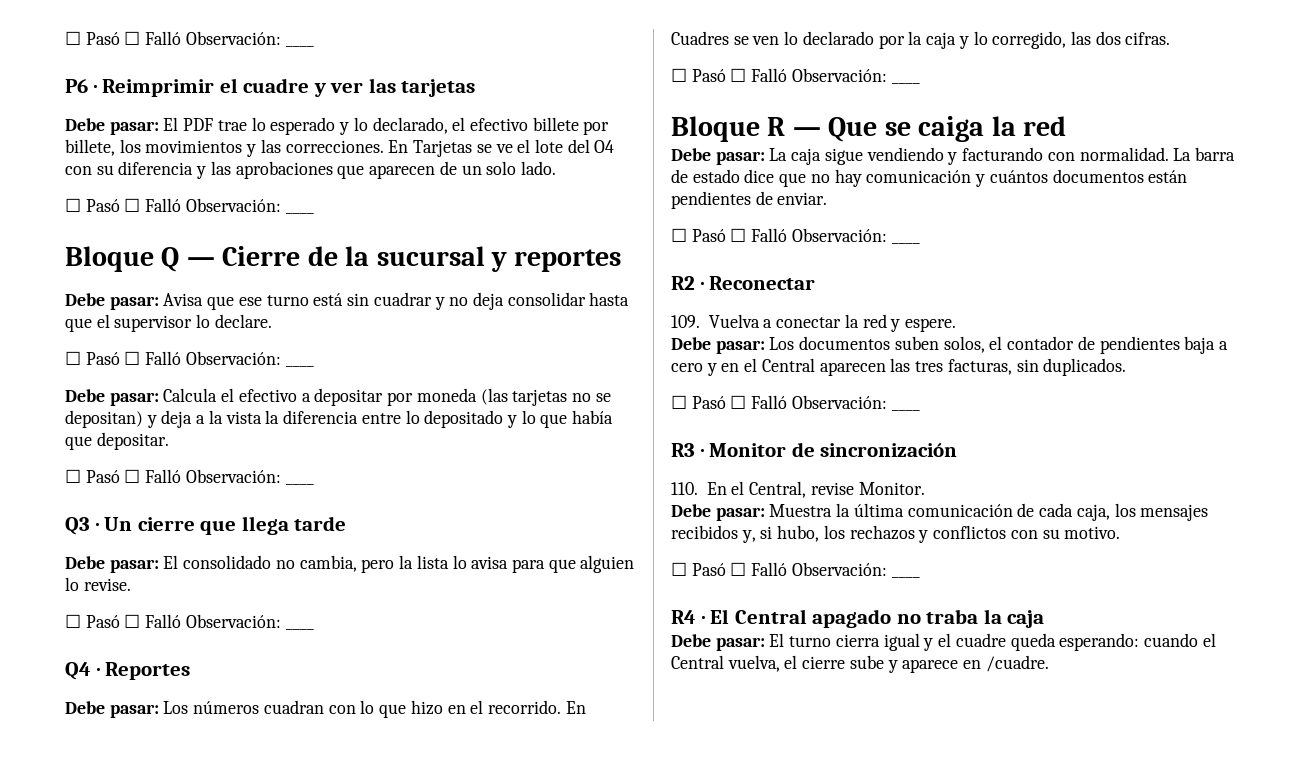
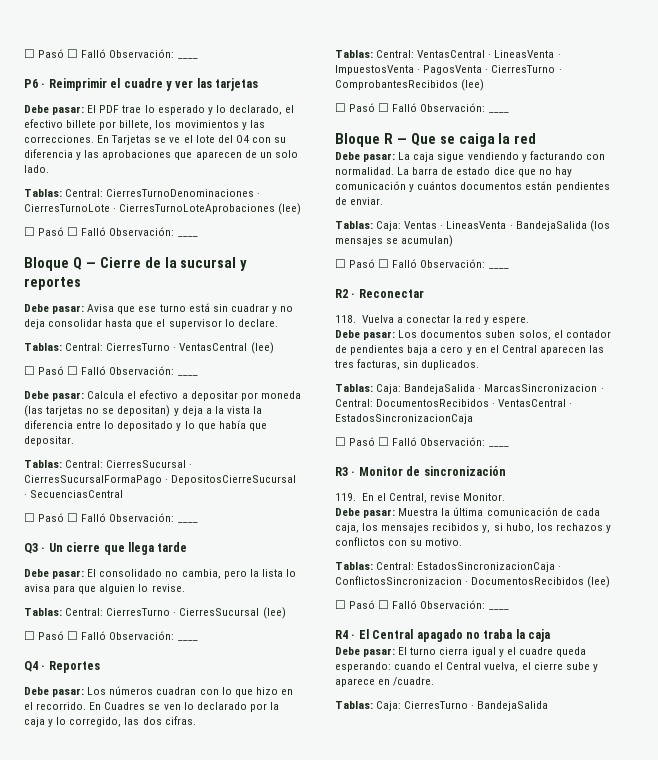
+ Tablas: Central: CierresTurnoDenominaciones · CierresTurnoLote · CierresTurnoLoteAprobaciones (lee)
+ Tablas: Central: CierresTurno · VentasCentral (lee)
+ Tablas: Central: CierresSucursal · CierresSucursalFormaPago · DepositosCierreSucursal · SecuenciasCentral
+ Tablas: Central: CierresTurno · CierresSucursal (lee)
+ Tablas: Central: VentasCentral · LineasVenta · ImpuestosVenta · PagosVenta · CierresTurno · ComprobantesRecibidos (lee)
+ Tablas: Caja: Ventas · LineasVenta · BandejaSalida (los mensajes se acumulan)
- 109. Vuelva a conectar la red y espere.
+ 118. Vuelva a conectar la red y espere.
+ Tablas: Caja: BandejaSalida · MarcasSincronizacion · Central: DocumentosRecibidos · VentasCentral · EstadosSincronizacionCaja
- 110. En el Central, revise Monitor.
+ 119. En el Central, revise Monitor.
+ Tablas: Central: EstadosSincronizacionCaja · ConflictosSincronizacion · DocumentosRecibidos (lee)
+ Tablas: Caja: CierresTurno · BandejaSalida

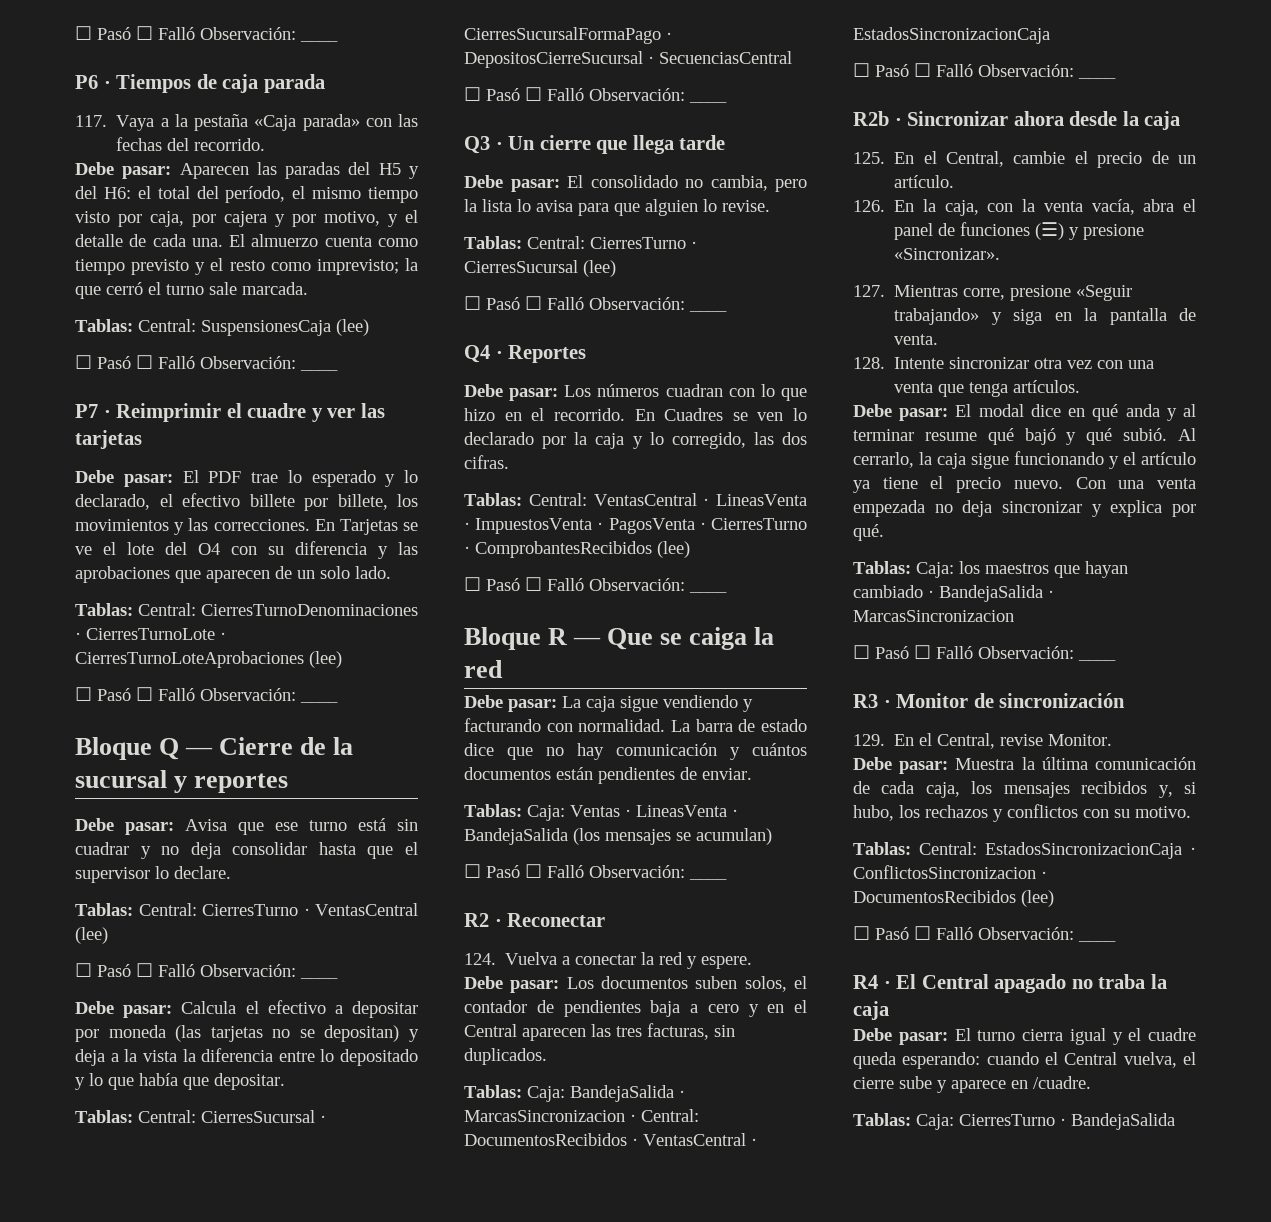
- P6 · Reimprimir el cuadre y ver las tarjetas
+ P6 · Tiempos de caja parada
+ 117. Vaya a la pestaña «Caja parada» con las fechas del recorrido.
+ Debe pasar: Aparecen las paradas del H5 y del H6: el total del período, el mismo tiempo visto por caja, por cajera y por motivo, y el detalle de cada una. El almuerzo cuenta como tiempo previsto y el resto como imprevisto; la que cerró el turno sale marcada.
+ Tablas: Central: SuspensionesCaja (lee)
+ ☐ Pasó ☐ Falló Observación: ____
+ P7 · Reimprimir el cuadre y ver las tarjetas
- 118. Vuelva a conectar la red y espere.
+ 124. Vuelva a conectar la red y espere.
+ R2b · Sincronizar ahora desde la caja
+ 125. En el Central, cambie el precio de un artículo.
+ 126. En la caja, con la venta vacía, abra el panel de funciones (☰) y presione «Sincronizar».
+ 127. Mientras corre, presione «Seguir trabajando» y siga en la pantalla de venta.
+ 128. Intente sincronizar otra vez con una venta que tenga artículos.
+ Debe pasar: El modal dice en qué anda y al terminar resume qué bajó y qué subió. Al cerrarlo, la caja sigue funcionando y el artículo ya tiene el precio nuevo. Con una venta empezada no deja sincronizar y explica por qué.
+ Tablas: Caja: los maestros que hayan cambiado · BandejaSalida · MarcasSincronizacion
+ ☐ Pasó ☐ Falló Observación: ____
- 119. En el Central, revise Monitor.
+ 129. En el Central, revise Monitor.

